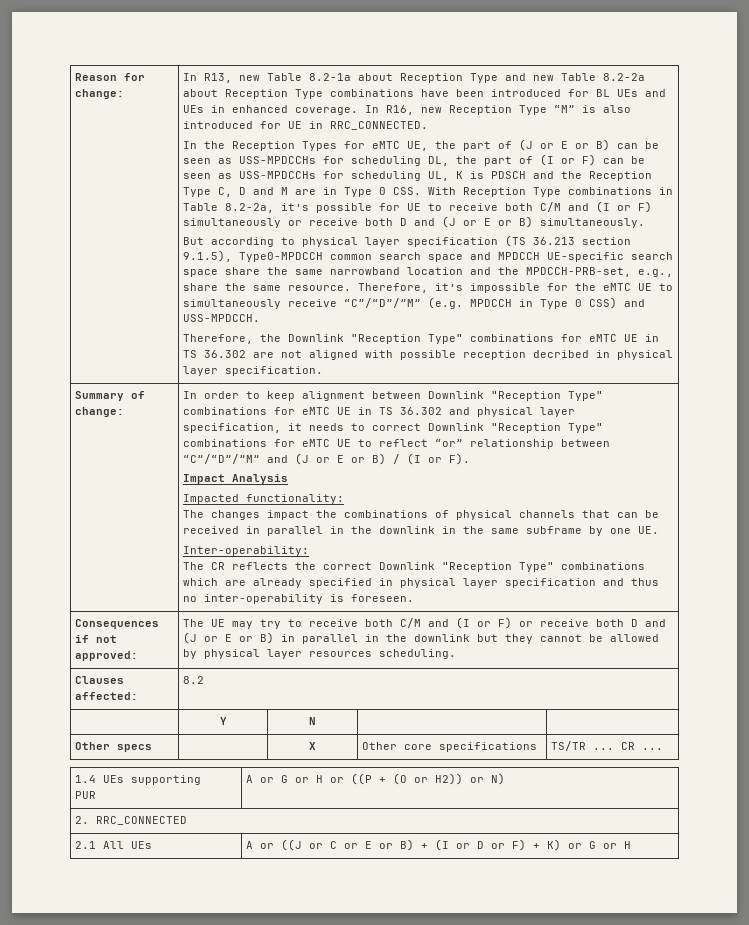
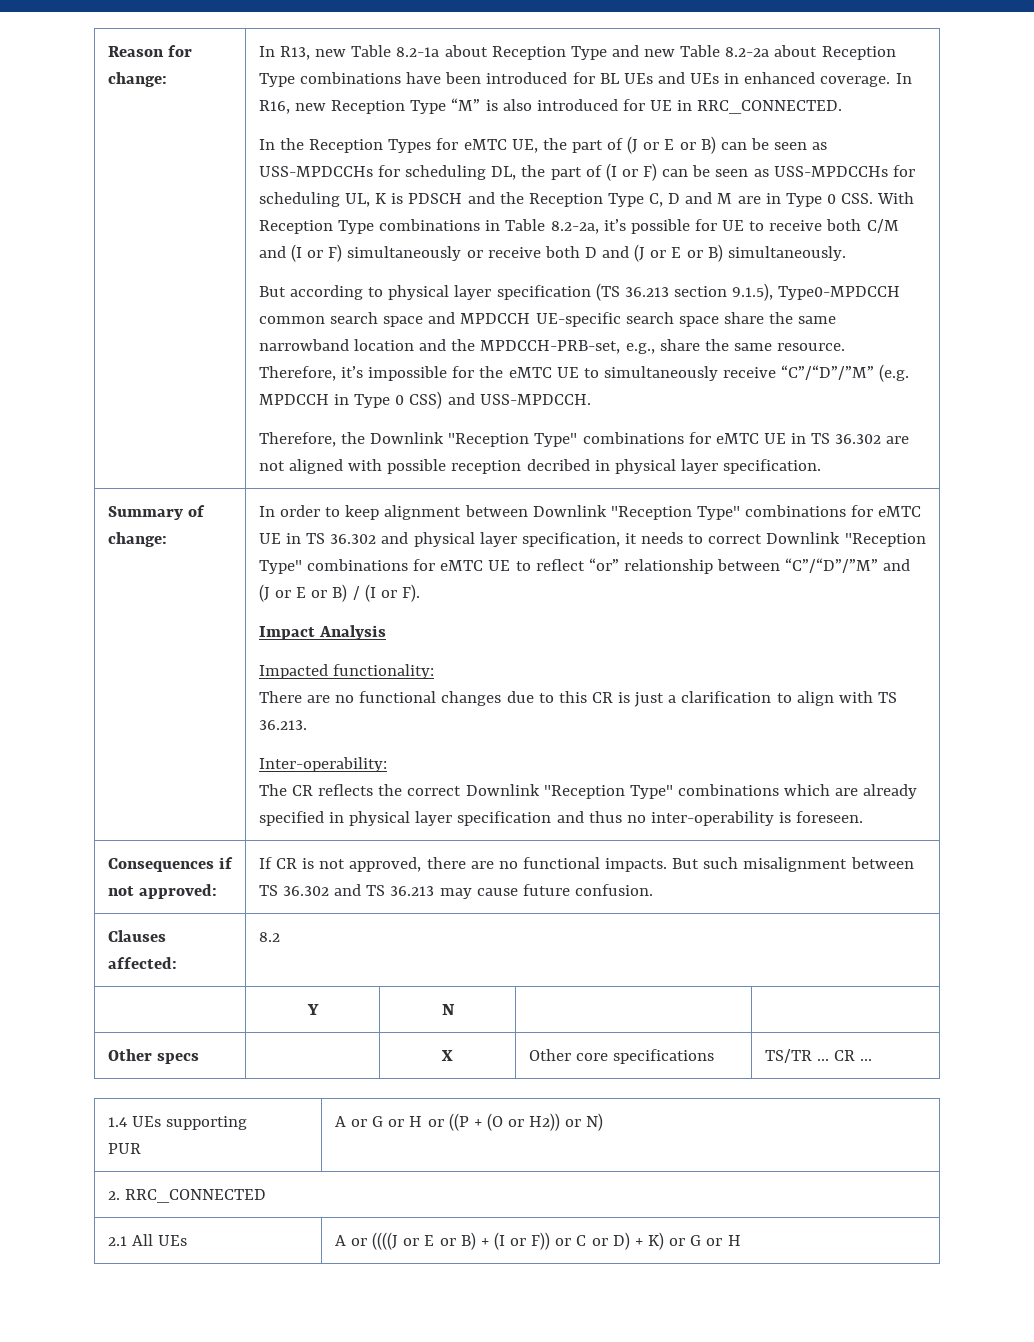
- The changes impact the combinations of physical channels that can be received in parallel in the downlink in the same subframe by one UE.
+ There are no functional changes due to this CR is just a clarification to align with TS 36.213.
- The UE may try to receive both C/M and (I or F) or receive both D and (J or E or B) in parallel in the downlink but they cannot be allowed by physical layer resources scheduling.
+ If CR is not approved, there are no functional impacts. But such misalignment between TS 36.302 and TS 36.213 may cause future confusion.
- 2.1 All UEs | A or ((J or C or E or B) + (I or D or F) + K) or G or H
+ 2.1 All UEs | A or ((((J or E or B) + (I or F)) or C or D) + K) or G or H

